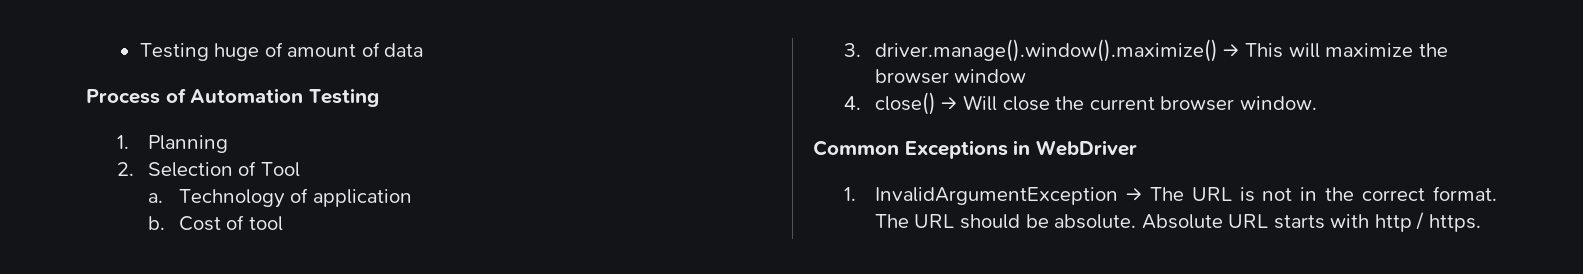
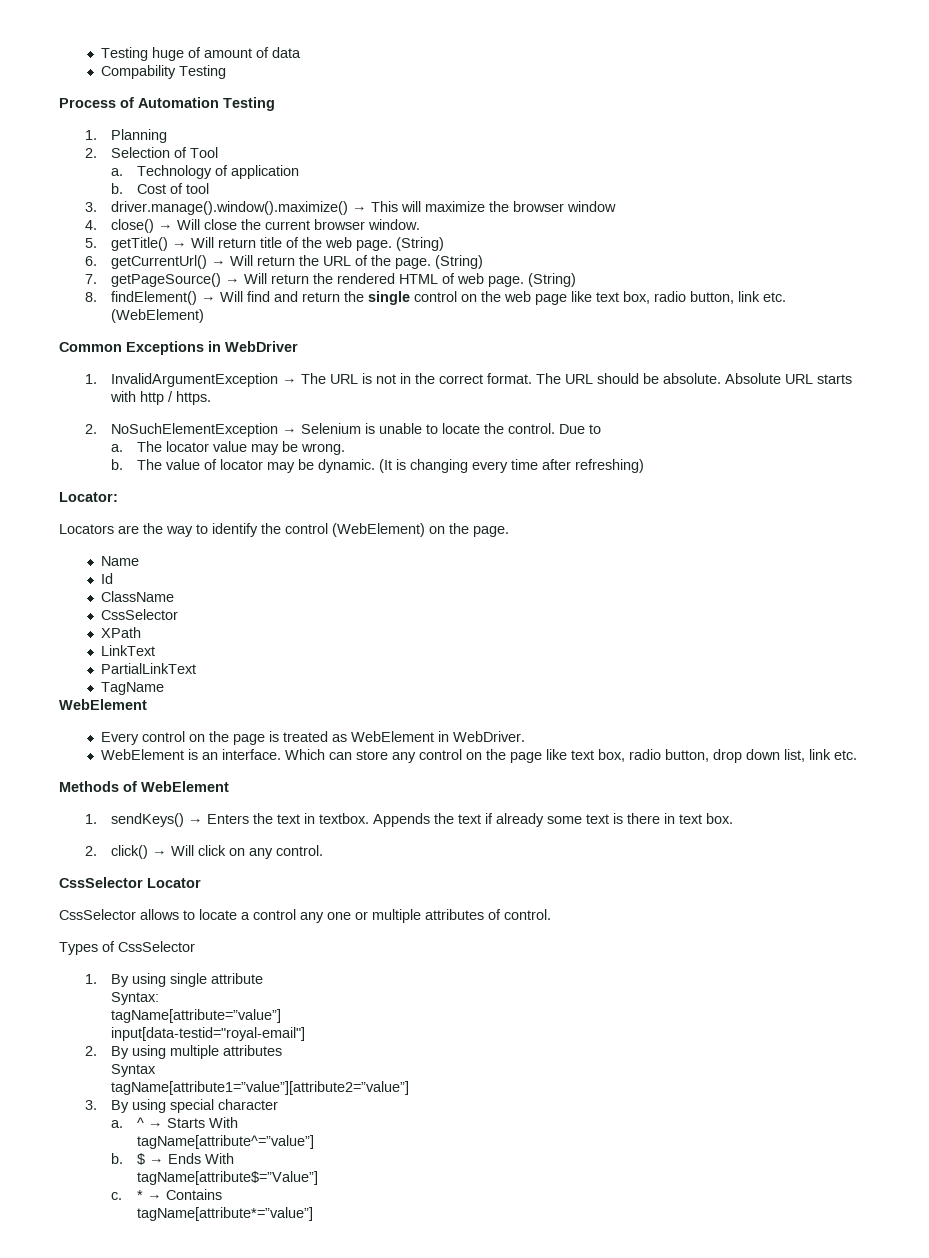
+ Compability Testing
+ 5. getTitle() → Will return title of the web page. (String)
+ 6. getCurrentUrl() → Will return the URL of the page. (String)
+ 7. getPageSource() → Will return the rendered HTML of web page. (String)
+ 8. findElement() → Will find and return the single control on the web page like text box, radio button, link etc. (WebElement)
+ 2. NoSuchElementException → Selenium is unable to locate the control. Due to
+ a. The locator value may be wrong.
+ b. The value of locator may be dynamic. (It is changing every time after refreshing)
+ Locator:
+ Locators are the way to identify the control (WebElement) on the page.
+ Name
+ Id
+ ClassName
+ CssSelector
+ XPath
+ LinkText
+ PartialLinkText
+ TagName
+ WebElement
+ Every control on the page is treated as WebElement in WebDriver.
+ WebElement is an interface. Which can store any control on the page like text box, radio button, drop down list, link etc.
+ Methods of WebElement
+ 1. sendKeys() → Enters the text in textbox. Appends the text if already some text is there in text box.
+ 2. click() → Will click on any control.
+ CssSelector Locator
+ CssSelector allows to locate a control any one or multiple attributes of control.
+ Types of CssSelector
+ 1. By using single attribute
+ Syntax:
+ tagName[attribute=”value”]
+ input[data-testid="royal-email"]
+ 2. By using multiple attributes
+ Syntax
+ tagName[attribute1=”value”][attribute2=”value”]
+ 3. By using special character
+ a. ^ → Starts With
+ tagName[attribute^=”value”]
+ b. $ → Ends With
+ tagName[attribute$=”Value”]
+ c. * → Contains
+ tagName[attribute*=”value”]

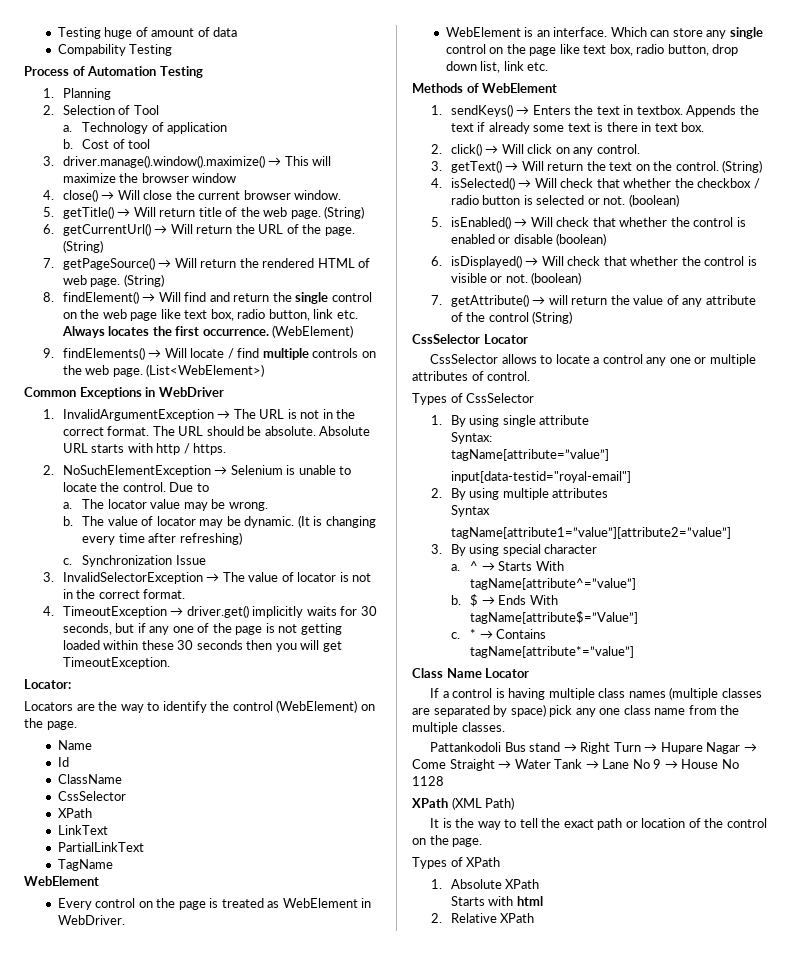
- 8. findElement() → Will find and return the single control on the web page like text box, radio button, link etc. (WebElement)
+ 8. findElement() → Will find and return the single control on the web page like text box, radio button, link etc. Always locates the first occurrence. (WebElement)
+ 9. findElements() → Will locate / find multiple controls on the web page. (List<WebElement>)
+ c. Synchronization Issue
+ 3. InvalidSelectorException → The value of locator is not in the correct format.
+ 4. TimeoutException → driver.get() implicitly waits for 30 seconds, but if any one of the page is not getting loaded within these 30 seconds then you will get TimeoutException.
- Which can store any control on the page like text box, radio button, drop down list, link etc.
+ Which can store any single control on the page like text box, radio button, drop down list, link etc.
+ 3. getText() → Will return the text on the control. (String)
+ 4. isSelected() → Will check that whether the checkbox / radio button is selected or not. (boolean)
+ 5. isEnabled() → Will check that whether the control is enabled or disable (boolean)
+ 6. isDisplayed() → Will check that whether the control is visible or not. (boolean)
+ 7. getAttribute() → will return the value of any attribute of the control (String)
+ Class Name Locator
+ If a control is having multiple class names (multiple classes are separated by space) pick any one class name from the multiple classes.
+ Pattankodoli Bus stand → Right Turn → Hupare Nagar → Come Straight → Water Tank → Lane No 9 → House No 1128
+ XPath (XML Path)
+ It is the way to tell the exact path or location of the control on the page.
+ Types of XPath
+ 1. Absolute XPath
+ Starts with html
+ 2. Relative XPath

